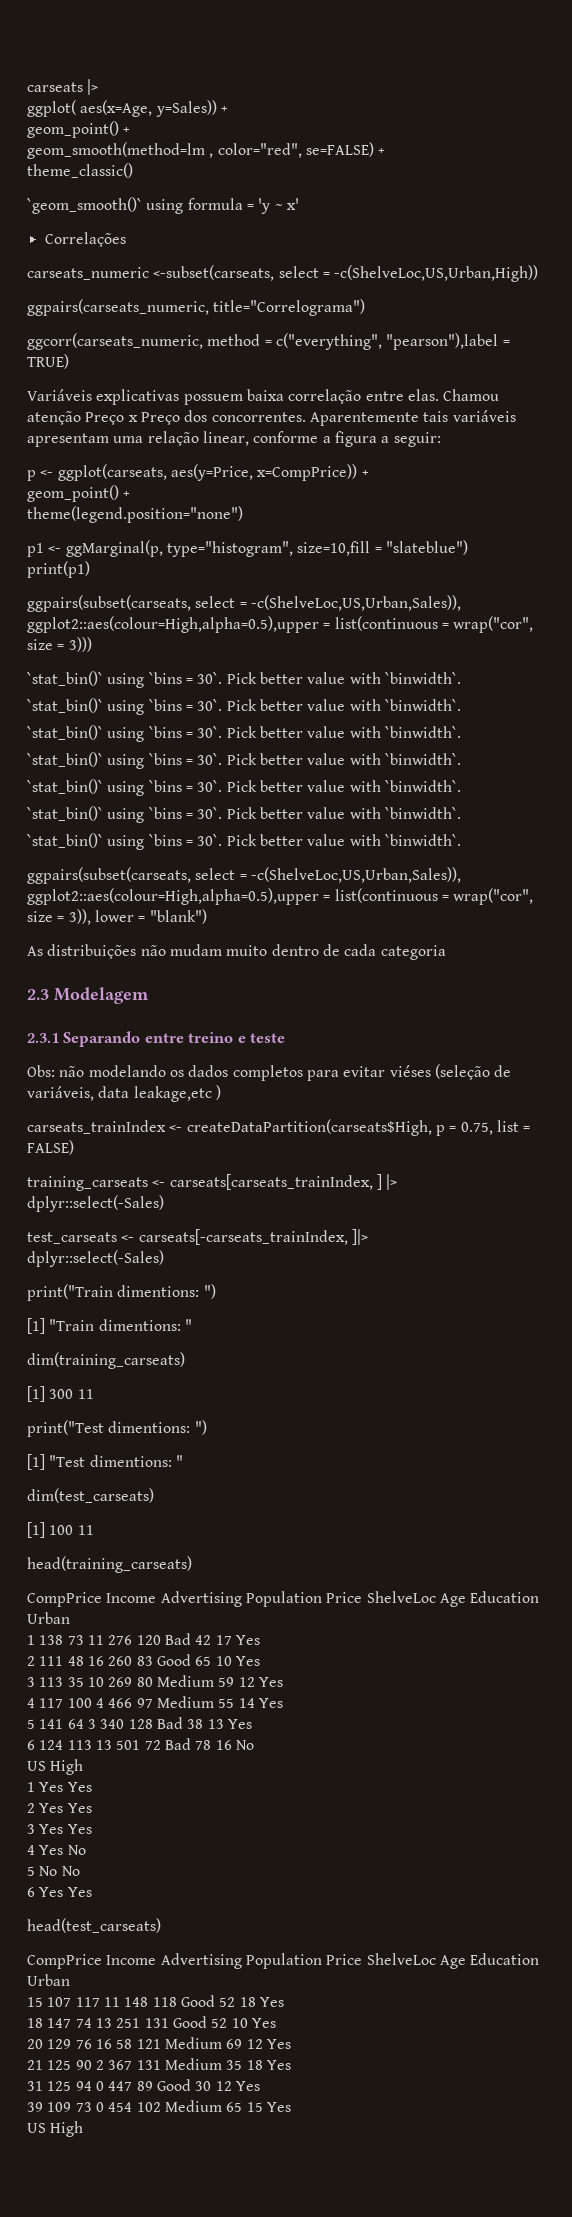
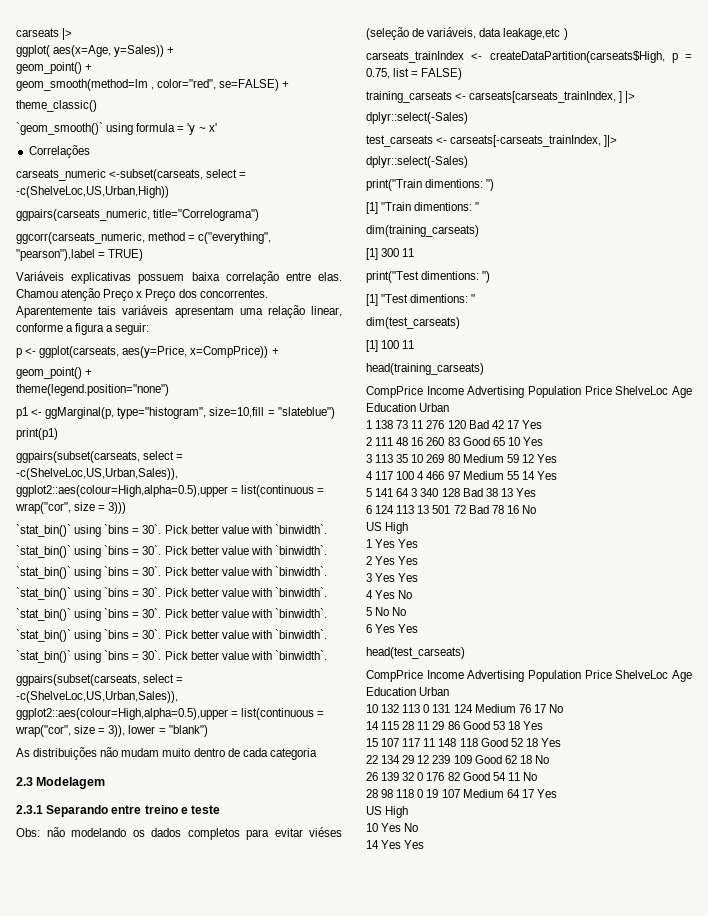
+ 10 132 113 0 131 124 Medium 76 17 No
+ 14 115 28 11 29 86 Good 53 18 Yes
- 18 147 74 13 251 131 Good 52 10 Yes
- 20 129 76 16 58 121 Medium 69 12 Yes
- 21 125 90 2 367 131 Medium 35 18 Yes
- 31 125 94 0 447 89 Good 30 12 Yes
- 39 109 73 0 454 102 Medium 65 15 Yes
+ 22 134 29 12 239 109 Good 62 18 No
+ 26 139 32 0 176 82 Good 54 11 No
+ 28 98 118 0 19 107 Medium 64 17 Yes
  US High
+ 10 Yes No
+ 14 Yes Yes

